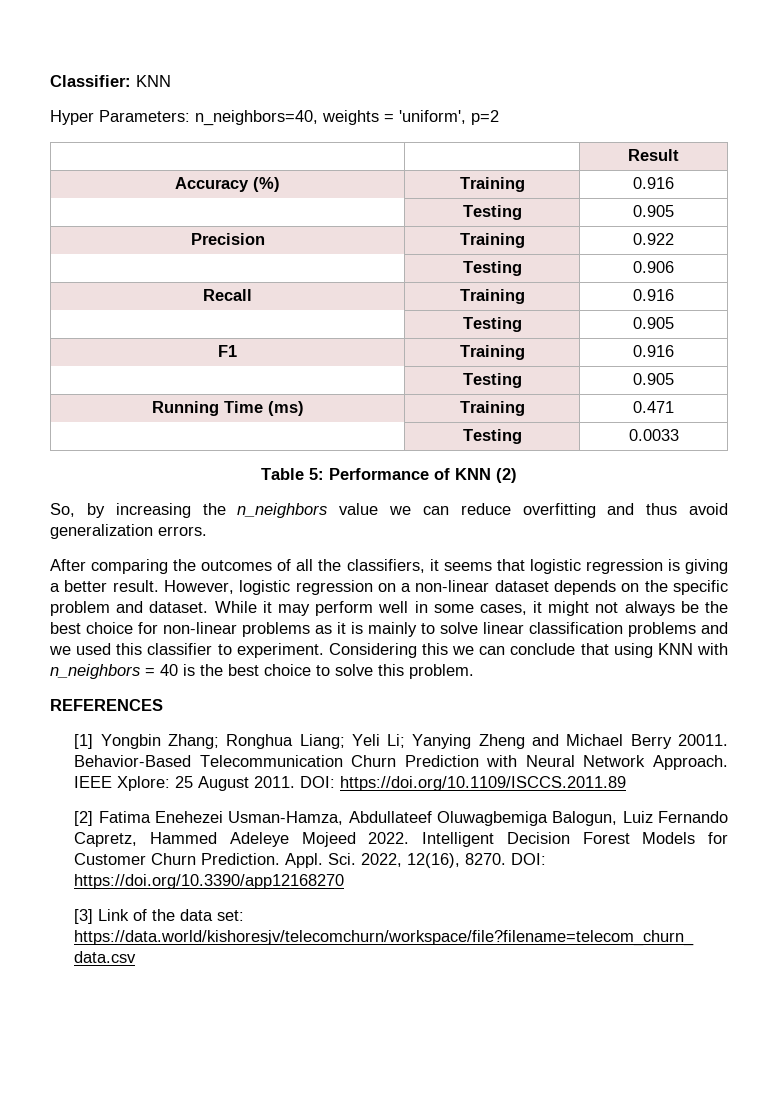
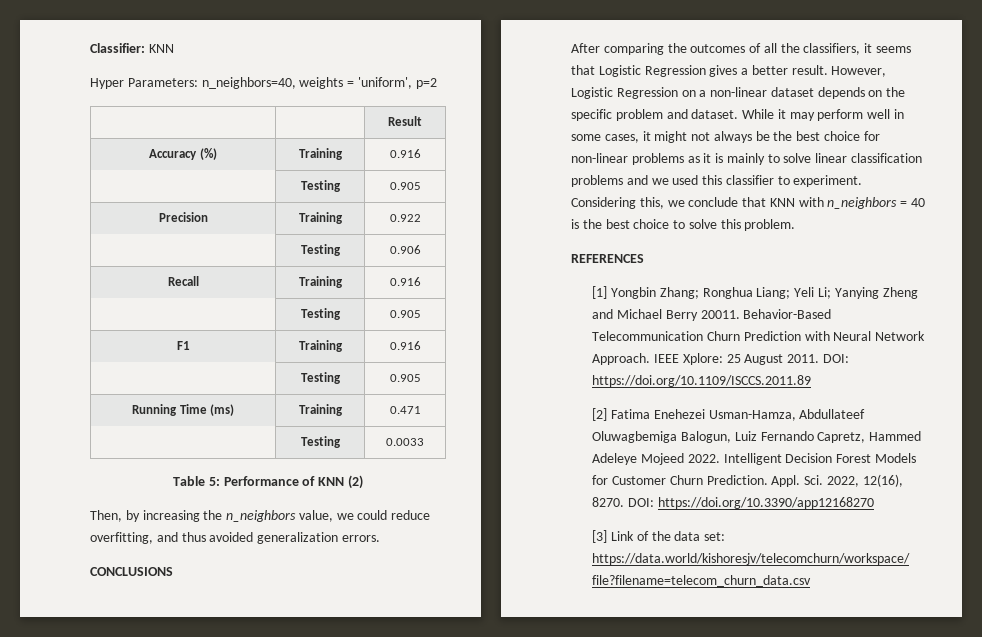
- So, by increasing the n_neighbors value we can reduce overfitting and thus avoid generalization errors.
+ Then, by increasing the n_neighbors value, we could reduce overfitting, and thus avoided generalization errors.
+ CONCLUSIONS
- After comparing the outcomes of all the classifiers, it seems that logistic regression is giving a better result.
+ After comparing the outcomes of all the classifiers, it seems that Logistic Regression gives a better result.
- However, logistic regression on a non-linear dataset depends on the specific problem and dataset.
+ However, Logistic Regression on a non-linear dataset depends on the specific problem and dataset.
- Considering this we can conclude that using KNN with n_neighbors = 40 is the best choice to solve this problem.
+ Considering this, we conclude that KNN with n_neighbors = 40 is the best choice to solve this problem.

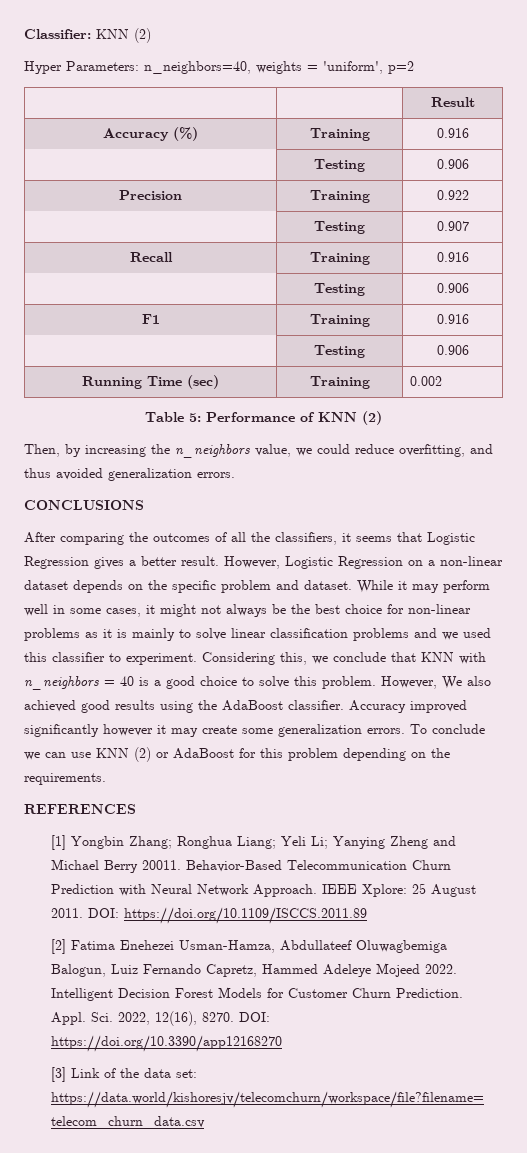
- Classifier: KNN
+ Classifier: KNN (2)
  Accuracy (%) | Training | 0.916
- | Testing | 0.905
+ | Testing | 0.906
- | Testing | 0.906
+ | Testing | 0.907
  Recall | Training | 0.916
- | Testing | 0.905
+ | Testing | 0.906
  F1 | Training | 0.916
- | Testing | 0.905
+ | Testing | 0.906
- Running Time (ms) | Training | 0.471
- | Testing | 0.0033
+ Running Time (sec) | Training | 0.002
- Considering this, we conclude that KNN with n_neighbors = 40 is the best choice to solve this problem.
+ Considering this, we conclude that KNN with n_neighbors = 40 is a good choice to solve this problem. However, We also achieved good results using the AdaBoost classifier. Accuracy improved significantly however it may create some generalization errors. To conclude we can use KNN (2) or AdaBoost for this problem depending on the requirements.

